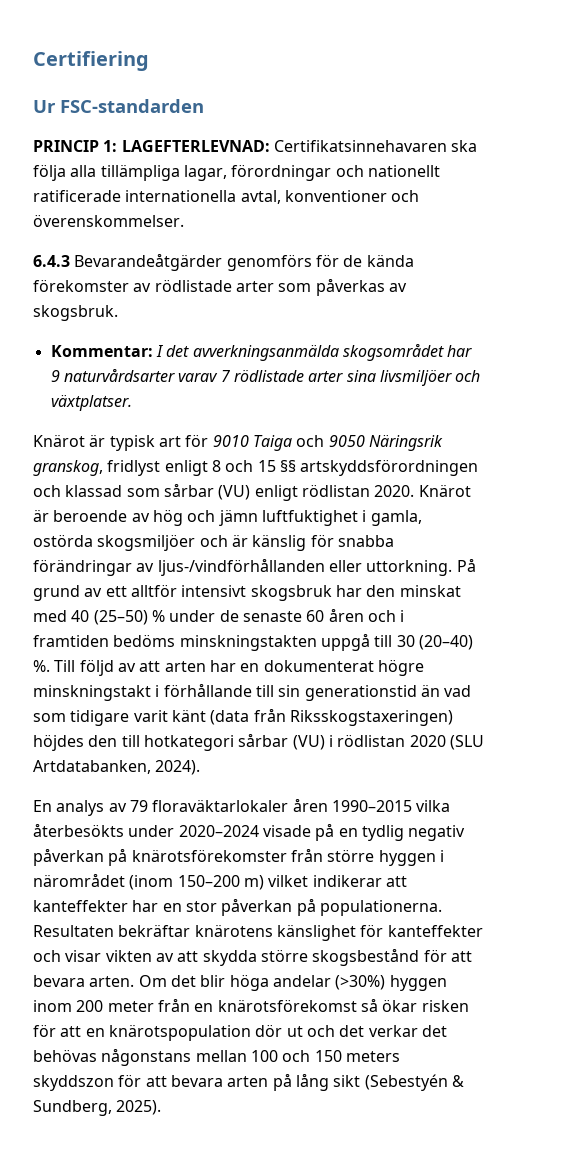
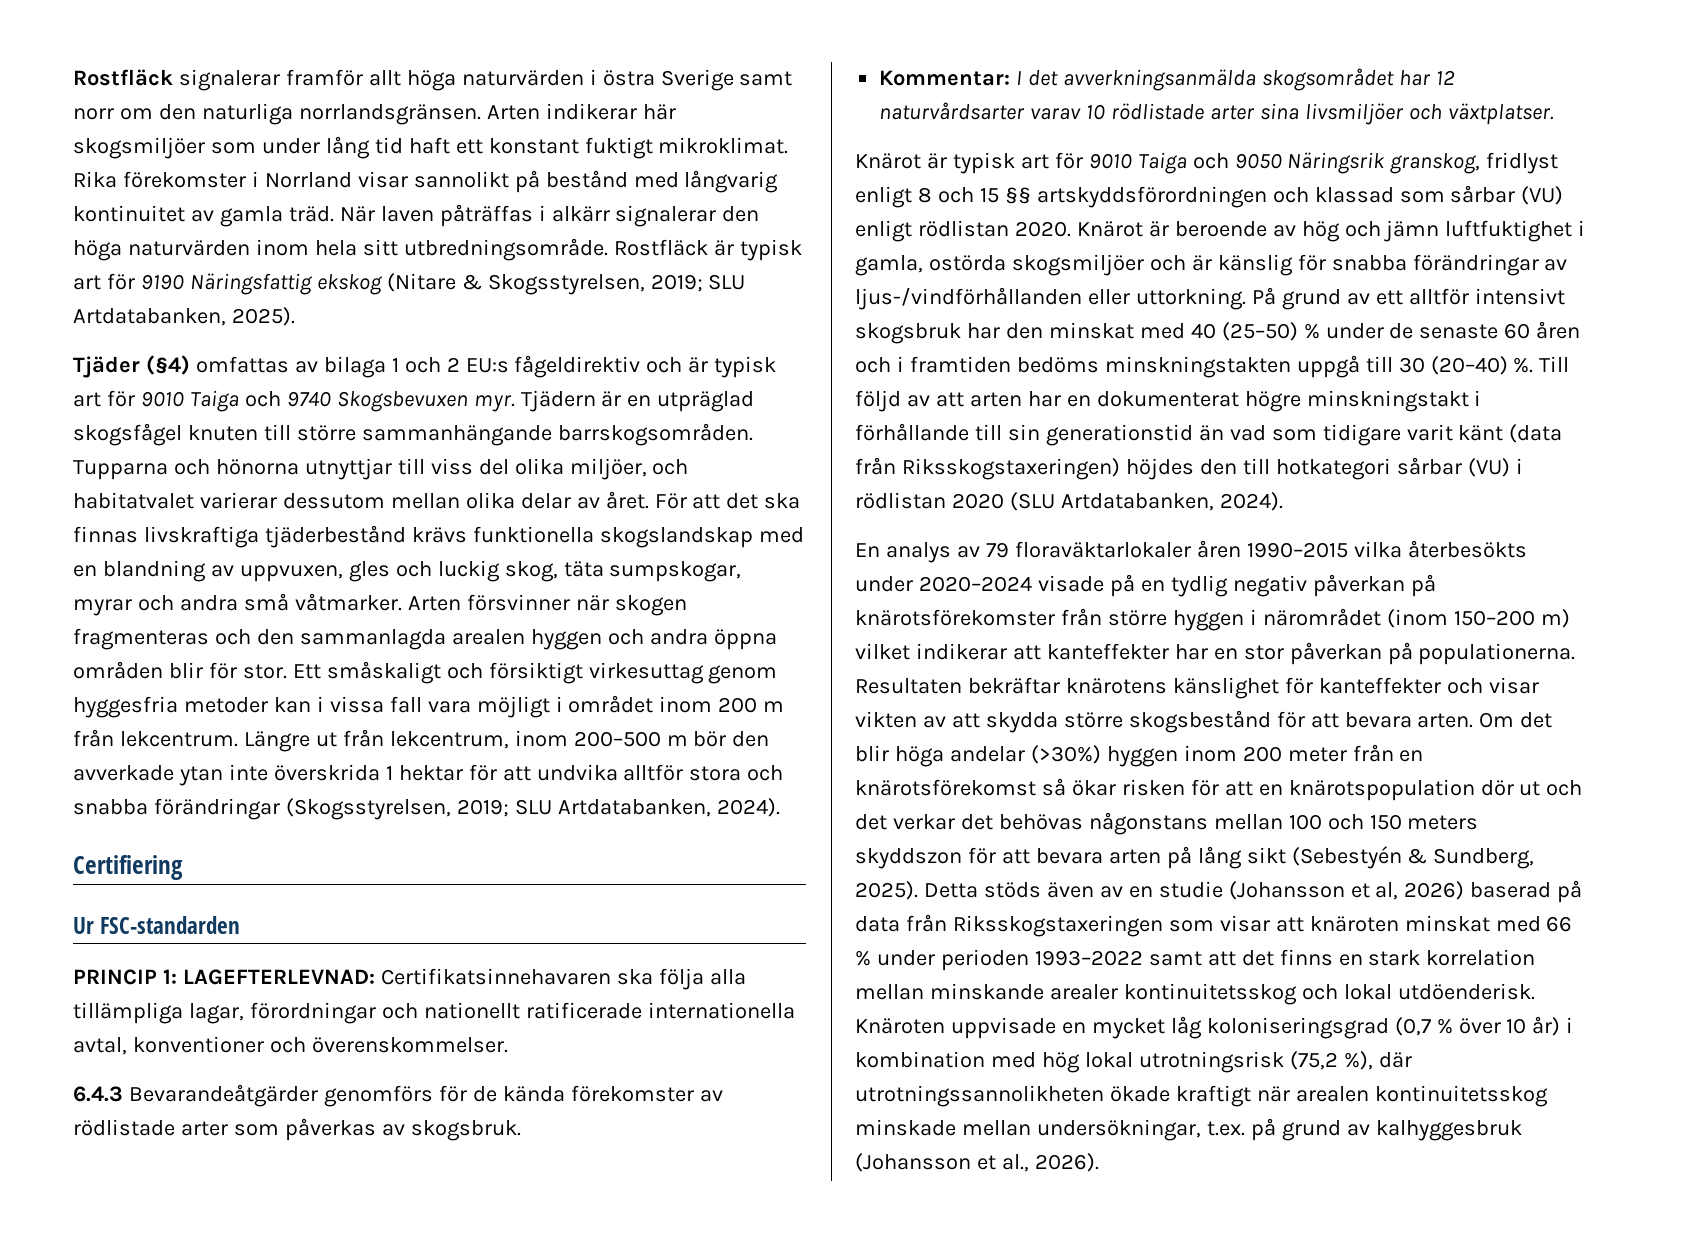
+ Rostfläck signalerar framför allt höga naturvärden i östra Sverige samt norr om den naturliga norrlandsgränsen. Arten indikerar här skogsmiljöer som under lång tid haft ett konstant fuktigt mikroklimat. Rika förekomster i Norrland visar sannolikt på bestånd med långvarig kontinuitet av gamla träd. När laven påträffas i alkärr signalerar den höga naturvärden inom hela sitt utbredningsområde. Rostfläck är typisk art för 9190 Näringsfattig ekskog (Nitare & Skogsstyrelsen, 2019; SLU Artdatabanken, 2025).
+ Tjäder (§4) omfattas av bilaga 1 och 2 EU:s fågeldirektiv och är typisk art för 9010 Taiga och 9740 Skogsbevuxen myr. Tjädern är en utpräglad skogsfågel knuten till större sammanhängande barrskogsområden. Tupparna och hönorna utnyttjar till viss del olika miljöer, och habitatvalet varierar dessutom mellan olika delar av året. För att det ska finnas livskraftiga tjäderbestånd krävs funktionella skogslandskap med en blandning av uppvuxen, gles och luckig skog, täta sumpskogar, myrar och andra små våtmarker. Arten försvinner när skogen fragmenteras och den sammanlagda arealen hyggen och andra öppna områden blir för stor. Ett småskaligt och försiktigt virkesuttag genom hyggesfria metoder kan i vissa fall vara möjligt i området inom 200 m från lekcentrum. Längre ut från lekcentrum, inom 200–500 m bör den avverkade ytan inte överskrida 1 hektar för att undvika alltför stora och snabba förändringar (Skogsstyrelsen, 2019; SLU Artdatabanken, 2024).
- Kommentar: I det avverkningsanmälda skogsområdet har 9 naturvårdsarter varav 7 rödlistade arter sina livsmiljöer och växtplatser.
+ Kommentar: I det avverkningsanmälda skogsområdet har 12 naturvårdsarter varav 10 rödlistade arter sina livsmiljöer och växtplatser.
+ Detta stöds även av en studie (Johansson et al, 2026) baserad på data från Riksskogstaxeringen som visar att knäroten minskat med 66 % under perioden 1993–2022 samt att det finns en stark korrelation mellan minskande arealer kontinuitetsskog och lokal utdöenderisk. Knäroten uppvisade en mycket låg koloniseringsgrad (0,7 % över 10 år) i kombination med hög lokal utrotningsrisk (75,2 %), där utrotningssannolikheten ökade kraftigt när arealen kontinuitetsskog minskade mellan undersökningar, t.ex. på grund av kalhyggesbruk (Johansson et al., 2026).

